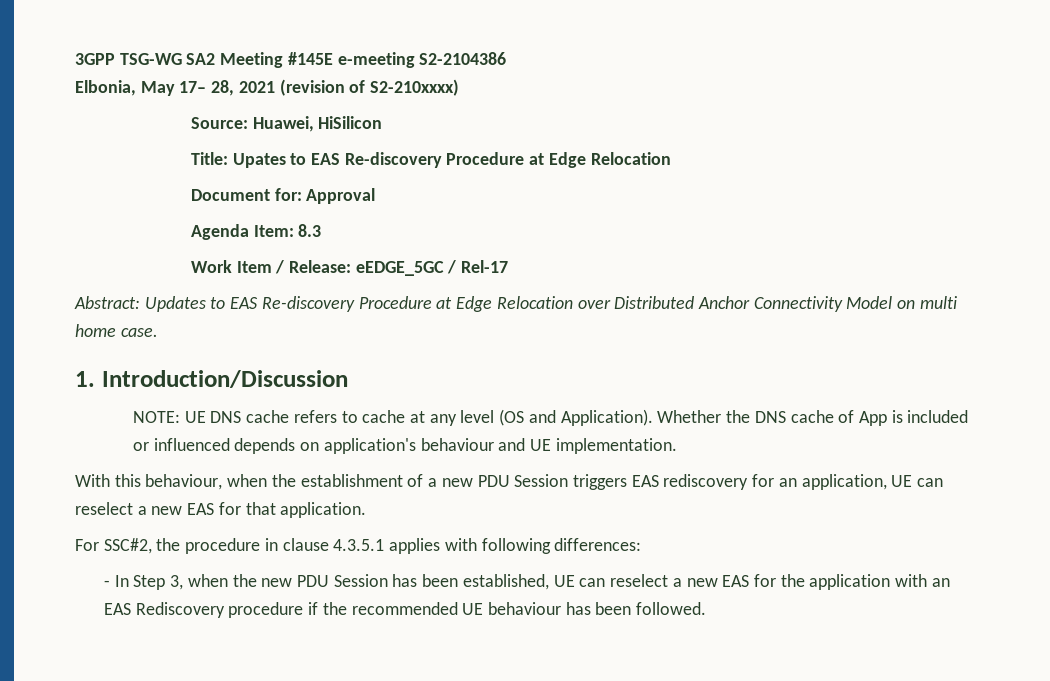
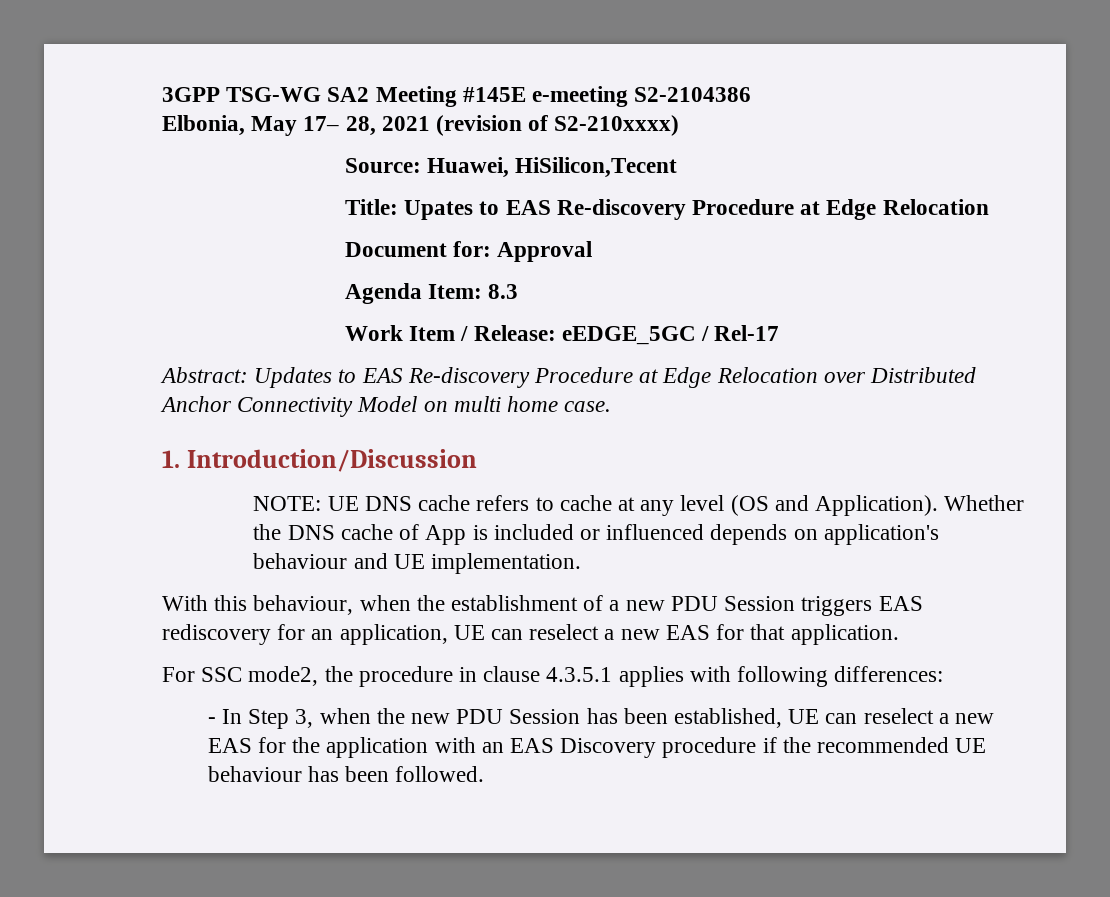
- Source: Huawei, HiSilicon
+ Source: Huawei, HiSilicon,Tecent
- For SSC#2, the procedure in clause 4.3.5.1 applies with following differences:
+ For SSC mode2, the procedure in clause 4.3.5.1 applies with following differences:
- - In Step 3, when the new PDU Session has been established, UE can reselect a new EAS for the application with an EAS Rediscovery procedure if the recommended UE behaviour has been followed.
+ - In Step 3, when the new PDU Session has been established, UE can reselect a new EAS for the application with an EAS Discovery procedure if the recommended UE behaviour has been followed.

